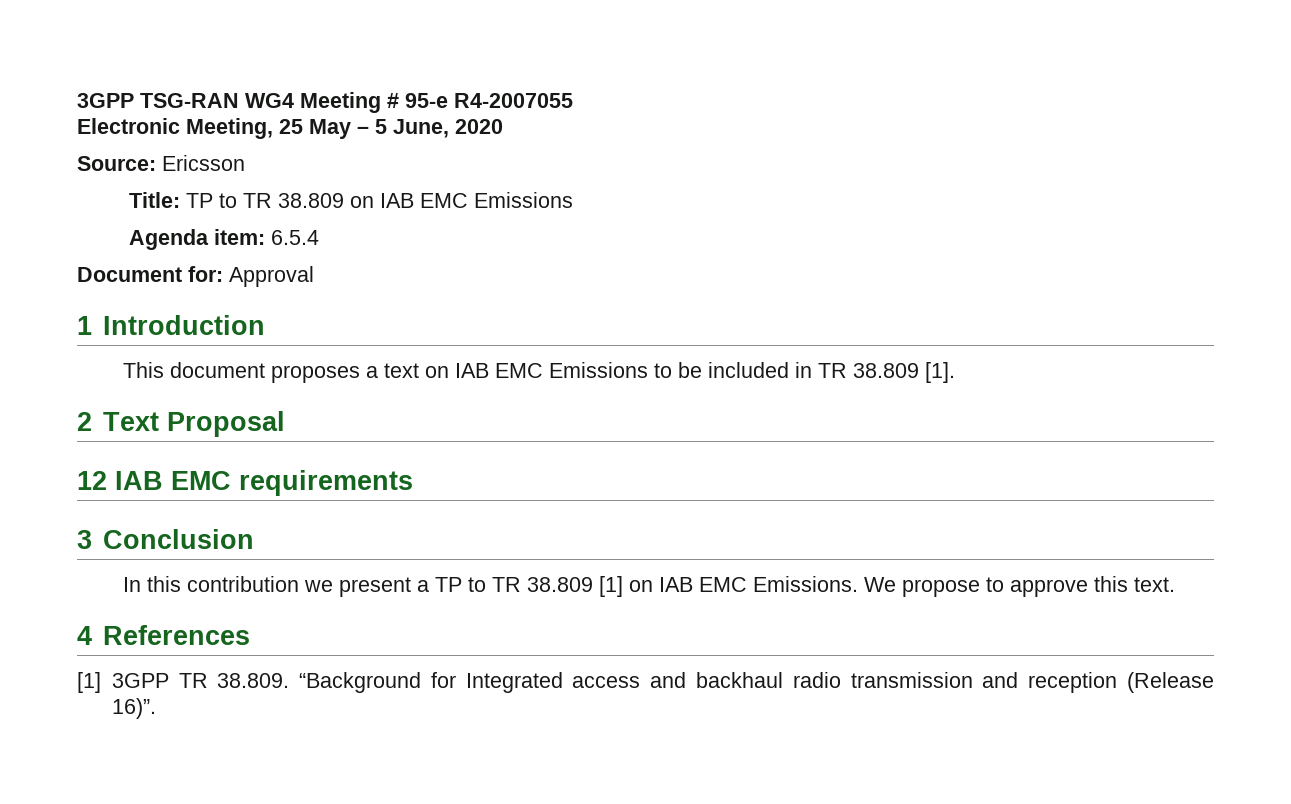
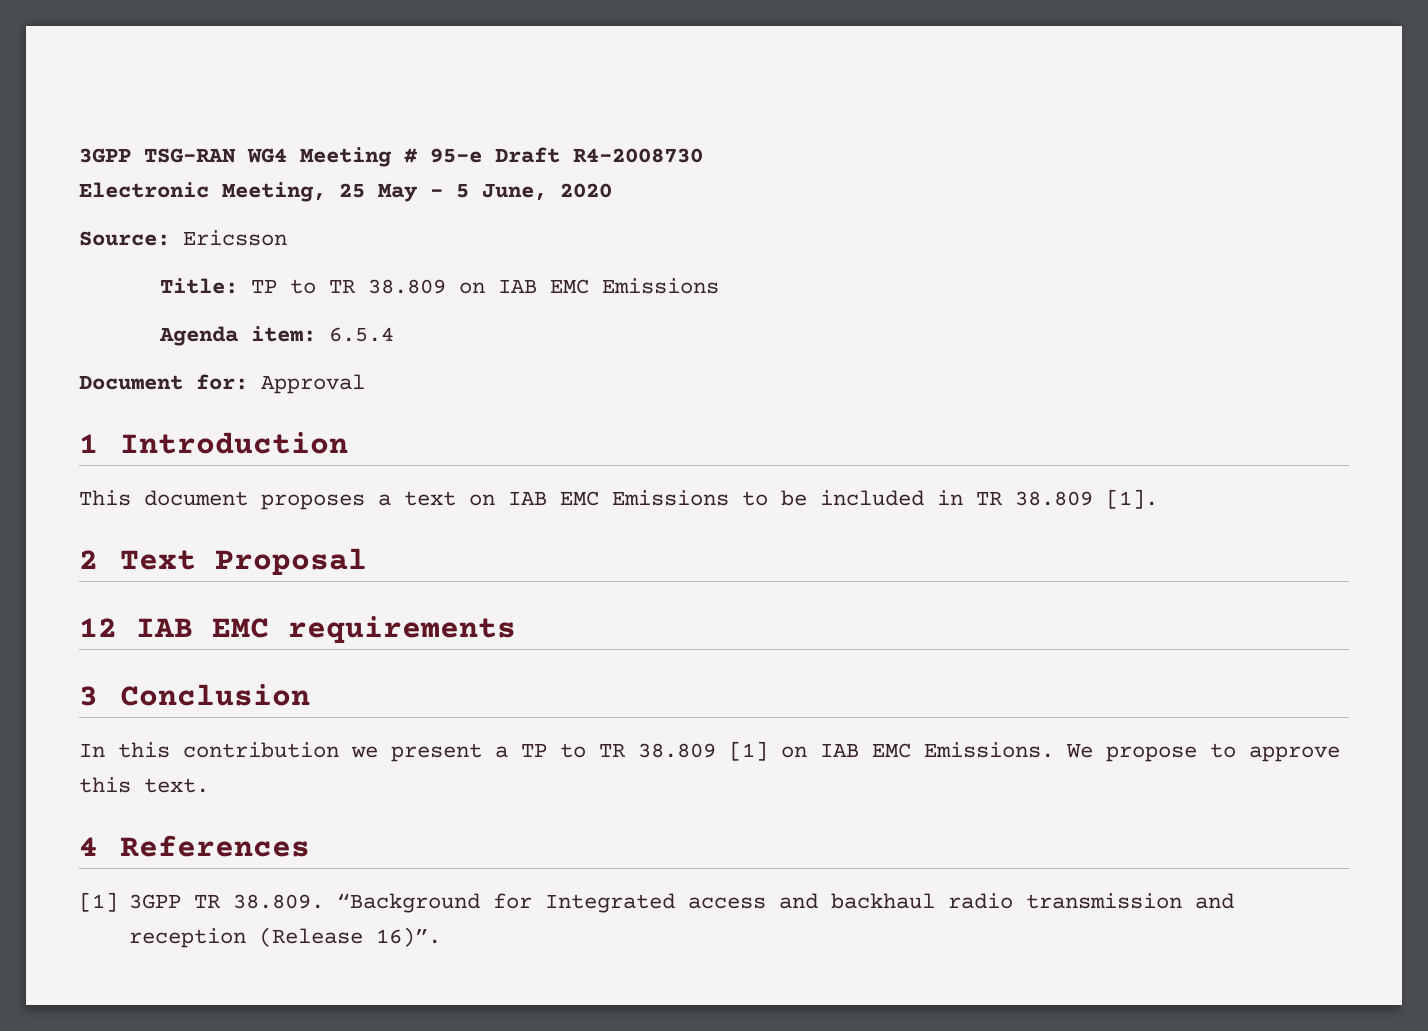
- 3GPP TSG-RAN WG4 Meeting # 95-e R4-2007055
+ 3GPP TSG-RAN WG4 Meeting # 95-e Draft R4-2008730

